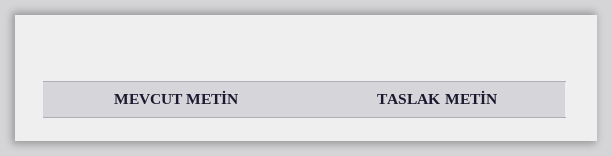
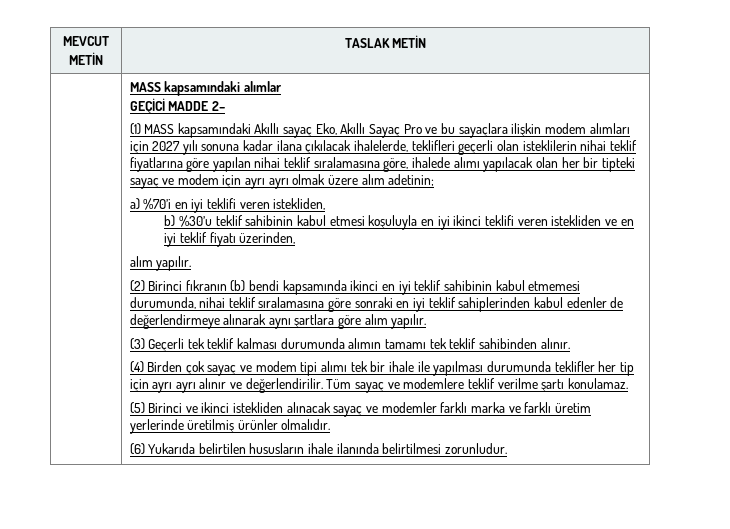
+ MASS kapsamındaki alımlar
+ GEÇİCİ MADDE 2–
+ (1) MASS kapsamındaki Akıllı sayaç Eko, Akıllı Sayaç Pro ve bu sayaçlara ilişkin modem alımları için 2027 yılı sonuna kadar ilana çıkılacak ihalelerde, teklifleri geçerli olan isteklilerin nihai teklif fiyatlarına göre yapılan nihai teklif sıralamasına göre, ihalede alımı yapılacak olan her bir tipteki sayaç ve modem için ayrı ayrı olmak üzere alım adetinin;
+ a) %70’i en iyi teklifi veren istekliden,
+ b) %30’u teklif sahibinin kabul etmesi koşuluyla en iyi ikinci teklifi veren istekliden ve en iyi teklif fiyatı üzerinden,
+ alım yapılır.
+ (2) Birinci fıkranın (b) bendi kapsamında ikinci en iyi teklif sahibinin kabul etmemesi durumunda, nihai teklif sıralamasına göre sonraki en iyi teklif sahiplerinden kabul edenler de değerlendirmeye alınarak aynı şartlara göre alım yapılır.
+ (3) Geçerli tek teklif kalması durumunda alımın tamamı tek teklif sahibinden alınır.
+ (4) Birden çok sayaç ve modem tipi alımı tek bir ihale ile yapılması durumunda teklifler her tip için ayrı ayrı alınır ve değerlendirilir. Tüm sayaç ve modemlere teklif verilme şartı konulamaz.
+ (5) Birinci ve ikinci istekliden alınacak sayaç ve modemler farklı marka ve farklı üretim yerlerinde üretilmiş ürünler olmalıdır.
+ (6) Yukarıda belirtilen hususların ihale ilanında belirtilmesi zorunludur.

